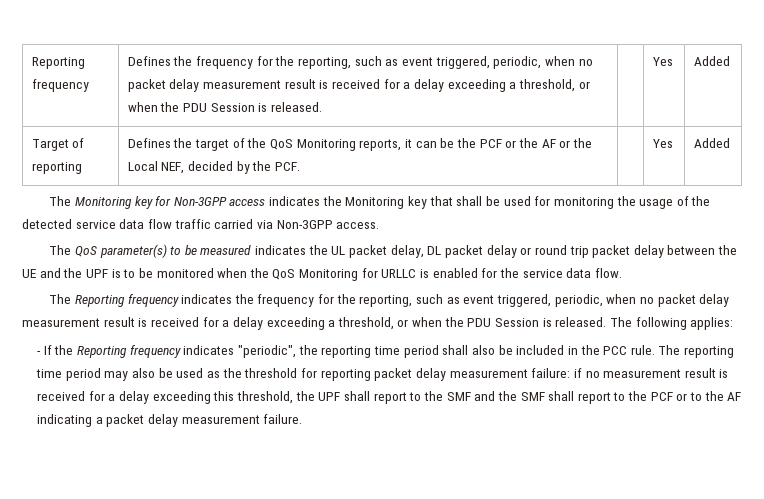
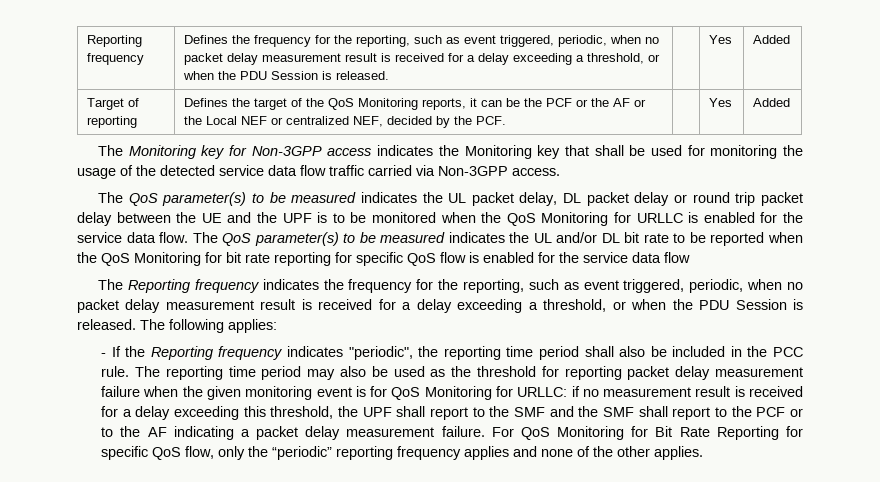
- Target of reporting | Defines the target of the QoS Monitoring reports, it can be the PCF or the AF or the Local NEF, decided by the PCF. | | Yes | Added
+ Target of reporting | Defines the target of the QoS Monitoring reports, it can be the PCF or the AF or the Local NEF or centralized NEF, decided by the PCF. | | Yes | Added
+ The QoS parameter(s) to be measured indicates the UL and/or DL bit rate to be reported when the QoS Monitoring for bit rate reporting for specific QoS flow is enabled for the service data flow
- The reporting time period may also be used as the threshold for reporting packet delay measurement failure: if no measurement result is received for a delay exceeding this threshold, the UPF shall report to the SMF and the SMF shall report to the PCF or to the AF indicating a packet delay measurement failure.
+ The reporting time period may also be used as the threshold for reporting packet delay measurement failure when the given monitoring event is for QoS Monitoring for URLLC: if no measurement result is received for a delay exceeding this threshold, the UPF shall report to the SMF and the SMF shall report to the PCF or to the AF indicating a packet delay measurement failure.
+ For QoS Monitoring for Bit Rate Reporting for specific QoS flow, only the “periodic” reporting frequency applies and none of the other applies.

